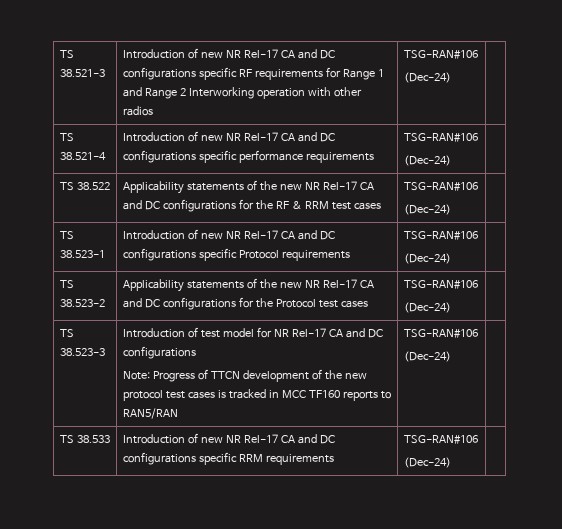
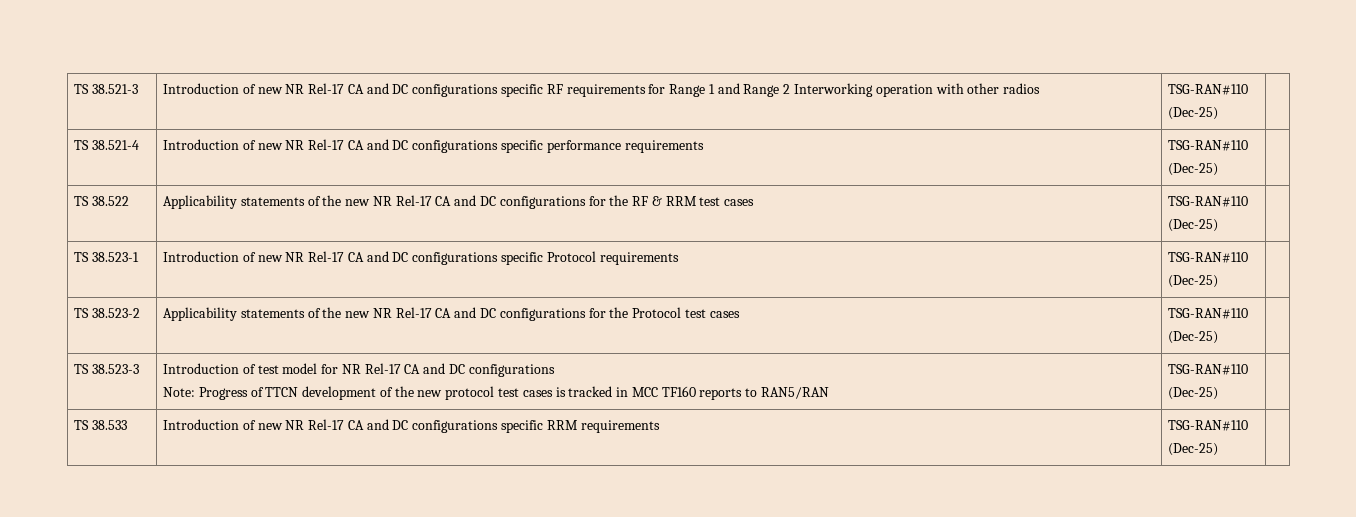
- TS 38.521-3 | Introduction of new NR Rel-17 CA and DC configurations specific RF requirements for Range 1 and Range 2 Interworking operation with other radios | TSG-RAN#106
- (Dec-24) |
+ TS 38.521-3 | Introduction of new NR Rel-17 CA and DC configurations specific RF requirements for Range 1 and Range 2 Interworking operation with other radios | TSG-RAN#110
+ (Dec-25) |
- TS 38.521-4 | Introduction of new NR Rel-17 CA and DC configurations specific performance requirements | TSG-RAN#106
- (Dec-24) |
+ TS 38.521-4 | Introduction of new NR Rel-17 CA and DC configurations specific performance requirements | TSG-RAN#110
+ (Dec-25) |
- TS 38.522 | Applicability statements of the new NR Rel-17 CA and DC configurations for the RF & RRM test cases | TSG-RAN#106
- (Dec-24) |
+ TS 38.522 | Applicability statements of the new NR Rel-17 CA and DC configurations for the RF & RRM test cases | TSG-RAN#110
+ (Dec-25) |
- TS 38.523-1 | Introduction of new NR Rel-17 CA and DC configurations specific Protocol requirements | TSG-RAN#106
- (Dec-24) |
+ TS 38.523-1 | Introduction of new NR Rel-17 CA and DC configurations specific Protocol requirements | TSG-RAN#110
+ (Dec-25) |
- TS 38.523-2 | Applicability statements of the new NR Rel-17 CA and DC configurations for the Protocol test cases | TSG-RAN#106
- (Dec-24) |
+ TS 38.523-2 | Applicability statements of the new NR Rel-17 CA and DC configurations for the Protocol test cases | TSG-RAN#110
+ (Dec-25) |
  TS 38.523-3 | Introduction of test model for NR Rel-17 CA and DC configurations
- Note: Progress of TTCN development of the new protocol test cases is tracked in MCC TF160 reports to RAN5/RAN | TSG-RAN#106
- (Dec-24) |
+ Note: Progress of TTCN development of the new protocol test cases is tracked in MCC TF160 reports to RAN5/RAN | TSG-RAN#110
+ (Dec-25) |
- TS 38.533 | Introduction of new NR Rel-17 CA and DC configurations specific RRM requirements | TSG-RAN#106
- (Dec-24) |
+ TS 38.533 | Introduction of new NR Rel-17 CA and DC configurations specific RRM requirements | TSG-RAN#110
+ (Dec-25) |

